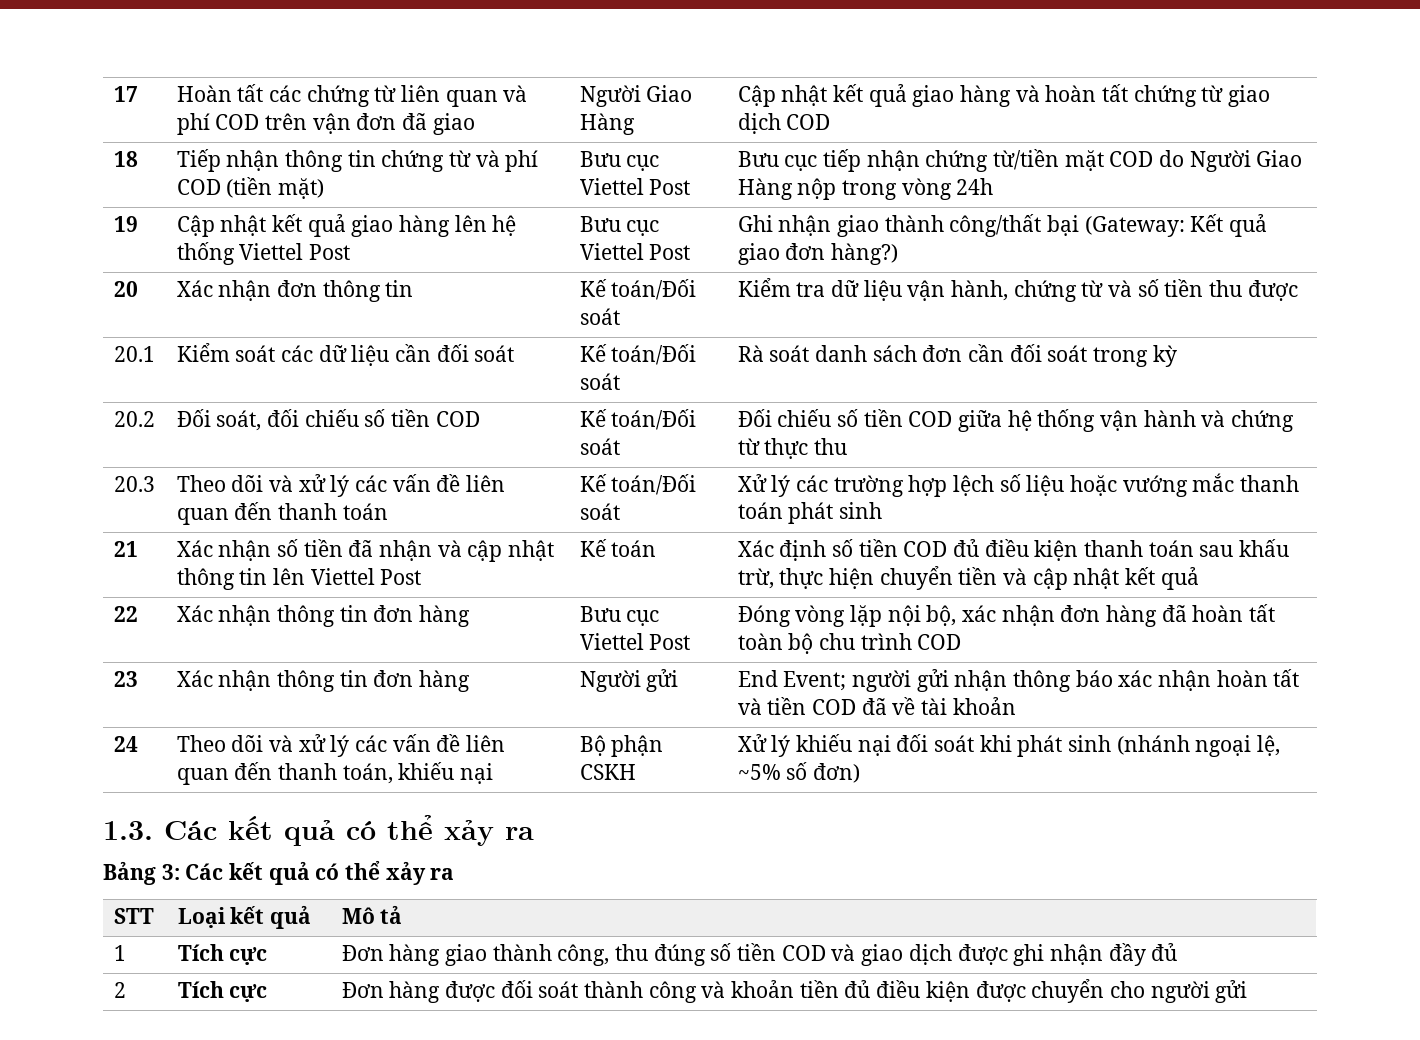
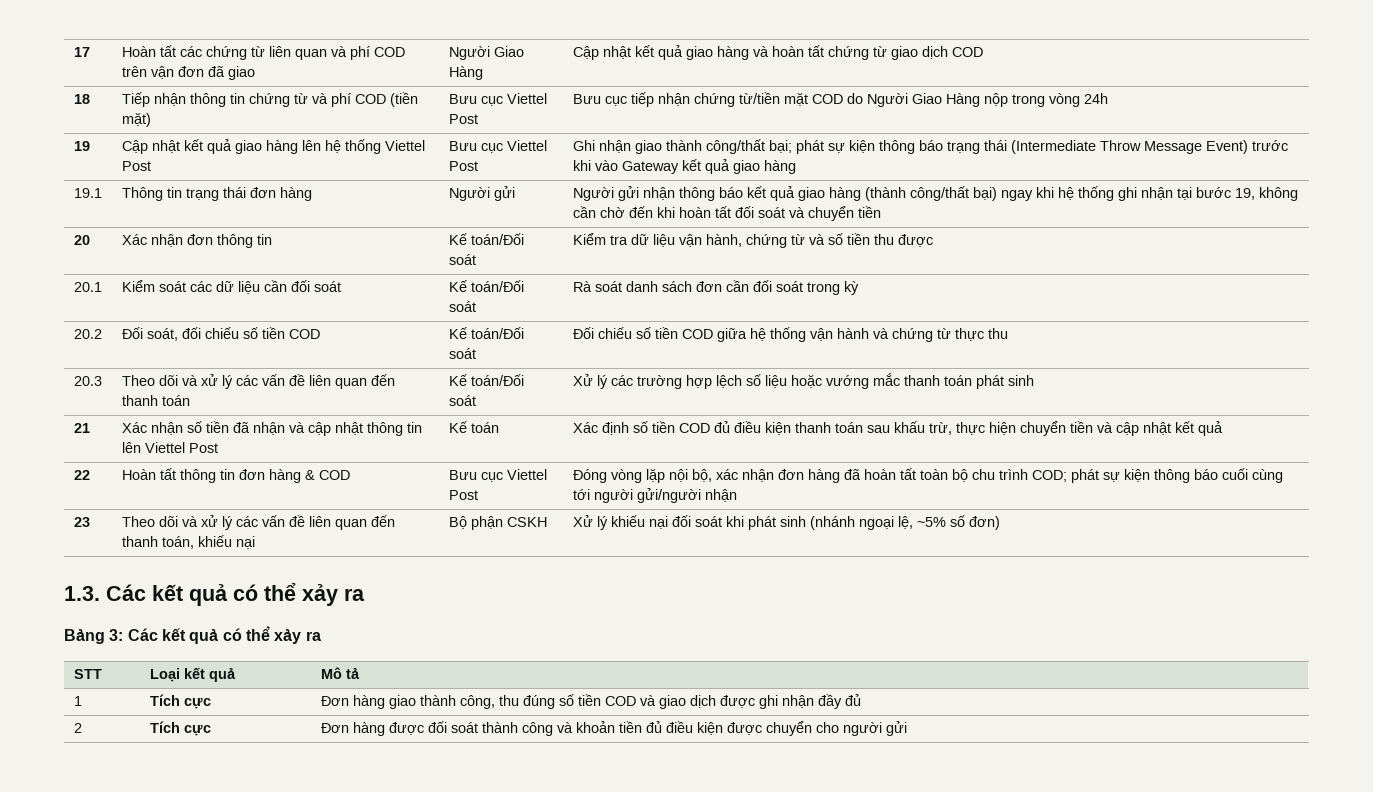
- Ghi nhận giao thành công/thất bại (Gateway: Kết quả giao đơn hàng?)
+ Ghi nhận giao thành công/thất bại; phát sự kiện thông báo trạng thái (Intermediate Throw Message Event) trước khi vào Gateway kết quả giao hàng
+ 19.1 | Thông tin trạng thái đơn hàng | Người gửi | Người gửi nhận thông báo kết quả giao hàng (thành công/thất bại) ngay khi hệ thống ghi nhận tại bước 19, không cần chờ đến khi hoàn tất đối soát và chuyển tiền
- 22 | Xác nhận thông tin đơn hàng
+ 22 | Hoàn tất thông tin đơn hàng & COD
- Đóng vòng lặp nội bộ, xác nhận đơn hàng đã hoàn tất toàn bộ chu trình COD
- 23 | Xác nhận thông tin đơn hàng | Người gửi | End Event; người gửi nhận thông báo xác nhận hoàn tất và tiền COD đã về tài khoản
- 24 | Theo dõi và xử lý các vấn đề liên quan đến thanh toán, khiếu nại | Bộ phận CSKH | Xử lý khiếu nại đối soát khi phát sinh (nhánh ngoại lệ, ~5% số đơn)
+ Đóng vòng lặp nội bộ, xác nhận đơn hàng đã hoàn tất toàn bộ chu trình COD; phát sự kiện thông báo cuối cùng tới người gửi/người nhận
+ 23 | Theo dõi và xử lý các vấn đề liên quan đến thanh toán, khiếu nại | Bộ phận CSKH | Xử lý khiếu nại đối soát khi phát sinh (nhánh ngoại lệ, ~5% số đơn)

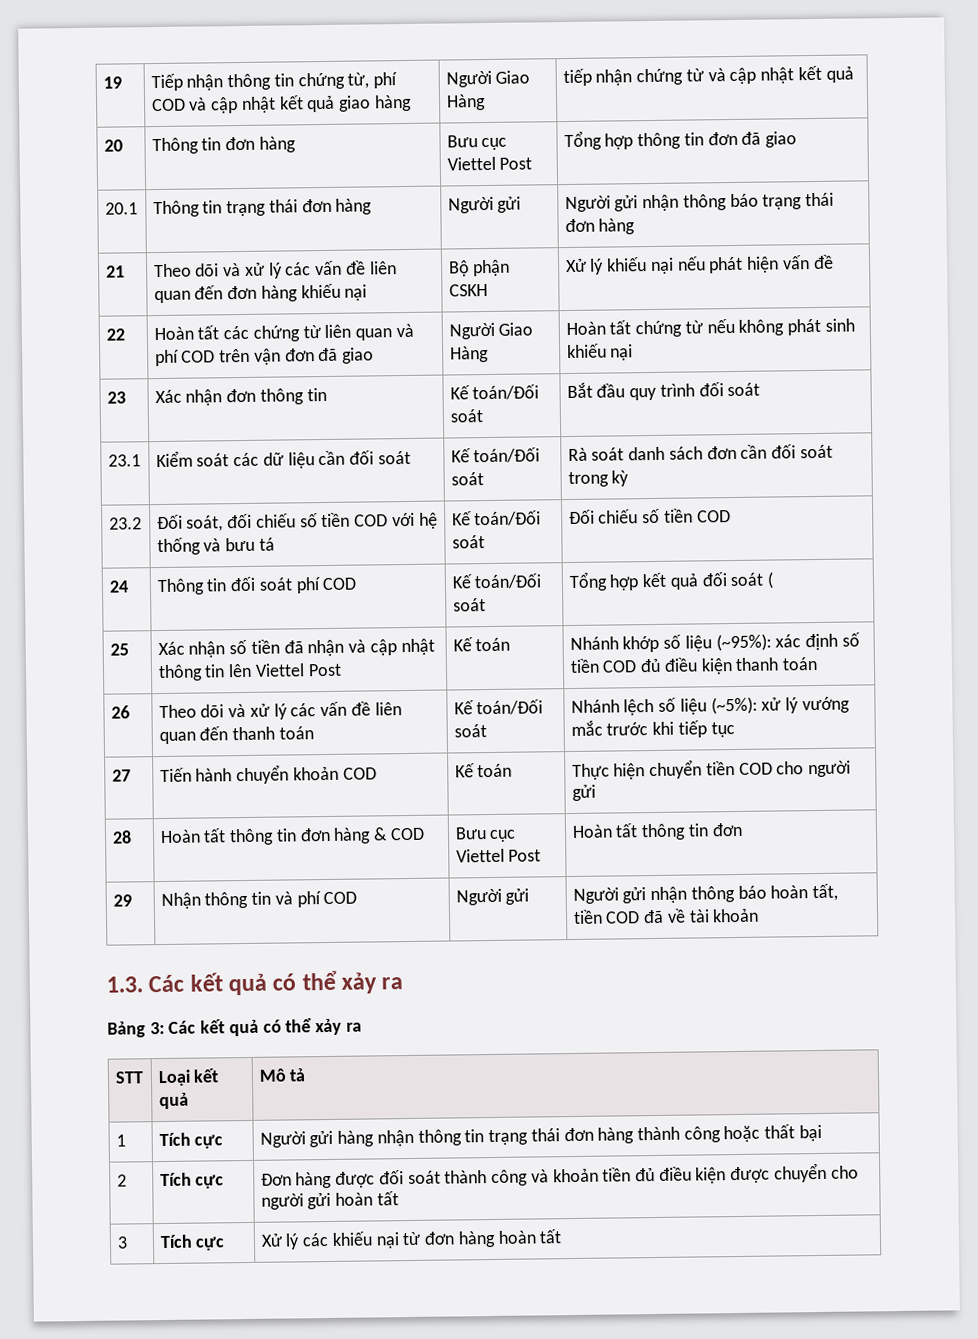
- 17 | Hoàn tất các chứng từ liên quan và phí COD trên vận đơn đã giao | Người Giao Hàng | Cập nhật kết quả giao hàng và hoàn tất chứng từ giao dịch COD
- 18 | Tiếp nhận thông tin chứng từ và phí COD (tiền mặt) | Bưu cục Viettel Post | Bưu cục tiếp nhận chứng từ/tiền mặt COD do Người Giao Hàng nộp trong vòng 24h
- 19 | Cập nhật kết quả giao hàng lên hệ thống Viettel Post | Bưu cục Viettel Post | Ghi nhận giao thành công/thất bại; phát sự kiện thông báo trạng thái (Intermediate Throw Message Event) trước khi vào Gateway kết quả giao hàng
- 19.1 | Thông tin trạng thái đơn hàng | Người gửi | Người gửi nhận thông báo kết quả giao hàng (thành công/thất bại) ngay khi hệ thống ghi nhận tại bước 19, không cần chờ đến khi hoàn tất đối soát và chuyển tiền
- 20 | Xác nhận đơn thông tin | Kế toán/Đối soát | Kiểm tra dữ liệu vận hành, chứng từ và số tiền thu được
- 20.1 | Kiểm soát các dữ liệu cần đối soát | Kế toán/Đối soát | Rà soát danh sách đơn cần đối soát trong kỳ
+ 19 | Tiếp nhận thông tin chứng từ, phí COD và cập nhật kết quả giao hàng | Người Giao Hàng | tiếp nhận chứng từ và cập nhật kết quả
+ 20 | Thông tin đơn hàng | Bưu cục Viettel Post | Tổng hợp thông tin đơn đã giao
+ 20.1 | Thông tin trạng thái đơn hàng | Người gửi | Người gửi nhận thông báo trạng thái đơn hàng
+ 21 | Theo dõi và xử lý các vấn đề liên quan đến đơn hàng khiếu nại | Bộ phận CSKH | Xử lý khiếu nại nếu phát hiện vấn đề
+ 22 | Hoàn tất các chứng từ liên quan và phí COD trên vận đơn đã giao | Người Giao Hàng | Hoàn tất chứng từ nếu không phát sinh khiếu nại
+ 23 | Xác nhận đơn thông tin | Kế toán/Đối soát | Bắt đầu quy trình đối soát
+ 23.1 | Kiểm soát các dữ liệu cần đối soát | Kế toán/Đối soát | Rà soát danh sách đơn cần đối soát trong kỳ
- 20.2 | Đối soát, đối chiếu số tiền COD | Kế toán/Đối soát | Đối chiếu số tiền COD giữa hệ thống vận hành và chứng từ thực thu
- 20.3 | Theo dõi và xử lý các vấn đề liên quan đến thanh toán | Kế toán/Đối soát | Xử lý các trường hợp lệch số liệu hoặc vướng mắc thanh toán phát sinh
- 21 | Xác nhận số tiền đã nhận và cập nhật thông tin lên Viettel Post | Kế toán | Xác định số tiền COD đủ điều kiện thanh toán sau khấu trừ, thực hiện chuyển tiền và cập nhật kết quả
- 22 | Hoàn tất thông tin đơn hàng & COD | Bưu cục Viettel Post | Đóng vòng lặp nội bộ, xác nhận đơn hàng đã hoàn tất toàn bộ chu trình COD; phát sự kiện thông báo cuối cùng tới người gửi/người nhận
- 23 | Theo dõi và xử lý các vấn đề liên quan đến thanh toán, khiếu nại | Bộ phận CSKH | Xử lý khiếu nại đối soát khi phát sinh (nhánh ngoại lệ, ~5% số đơn)
+ 23.2 | Đối soát, đối chiếu số tiền COD với hệ thống và bưu tá | Kế toán/Đối soát | Đối chiếu số tiền COD
+ 24 | Thông tin đối soát phí COD | Kế toán/Đối soát | Tổng hợp kết quả đối soát (
+ 25 | Xác nhận số tiền đã nhận và cập nhật thông tin lên Viettel Post | Kế toán | Nhánh khớp số liệu (~95%): xác định số tiền COD đủ điều kiện thanh toán
+ 26 | Theo dõi và xử lý các vấn đề liên quan đến thanh toán | Kế toán/Đối soát | Nhánh lệch số liệu (~5%): xử lý vướng mắc trước khi tiếp tục
+ 27 | Tiến hành chuyển khoản COD | Kế toán | Thực hiện chuyển tiền COD cho người gửi
+ 28 | Hoàn tất thông tin đơn hàng & COD | Bưu cục Viettel Post | Hoàn tất thông tin đơn
+ 29 | Nhận thông tin và phí COD | Người gửi | Người gửi nhận thông báo hoàn tất, tiền COD đã về tài khoản
- 1 | Tích cực | Đơn hàng giao thành công, thu đúng số tiền COD và giao dịch được ghi nhận đầy đủ
+ 1 | Tích cực | Người gửi hàng nhận thông tin trạng thái đơn hàng thành công hoặc thất bại
- 2 | Tích cực | Đơn hàng được đối soát thành công và khoản tiền đủ điều kiện được chuyển cho người gửi
+ 2 | Tích cực | Đơn hàng được đối soát thành công và khoản tiền đủ điều kiện được chuyển cho người gửi hoàn tất
+ 3 | Tích cực | Xử lý các khiếu nại từ đơn hàng hoàn tất

